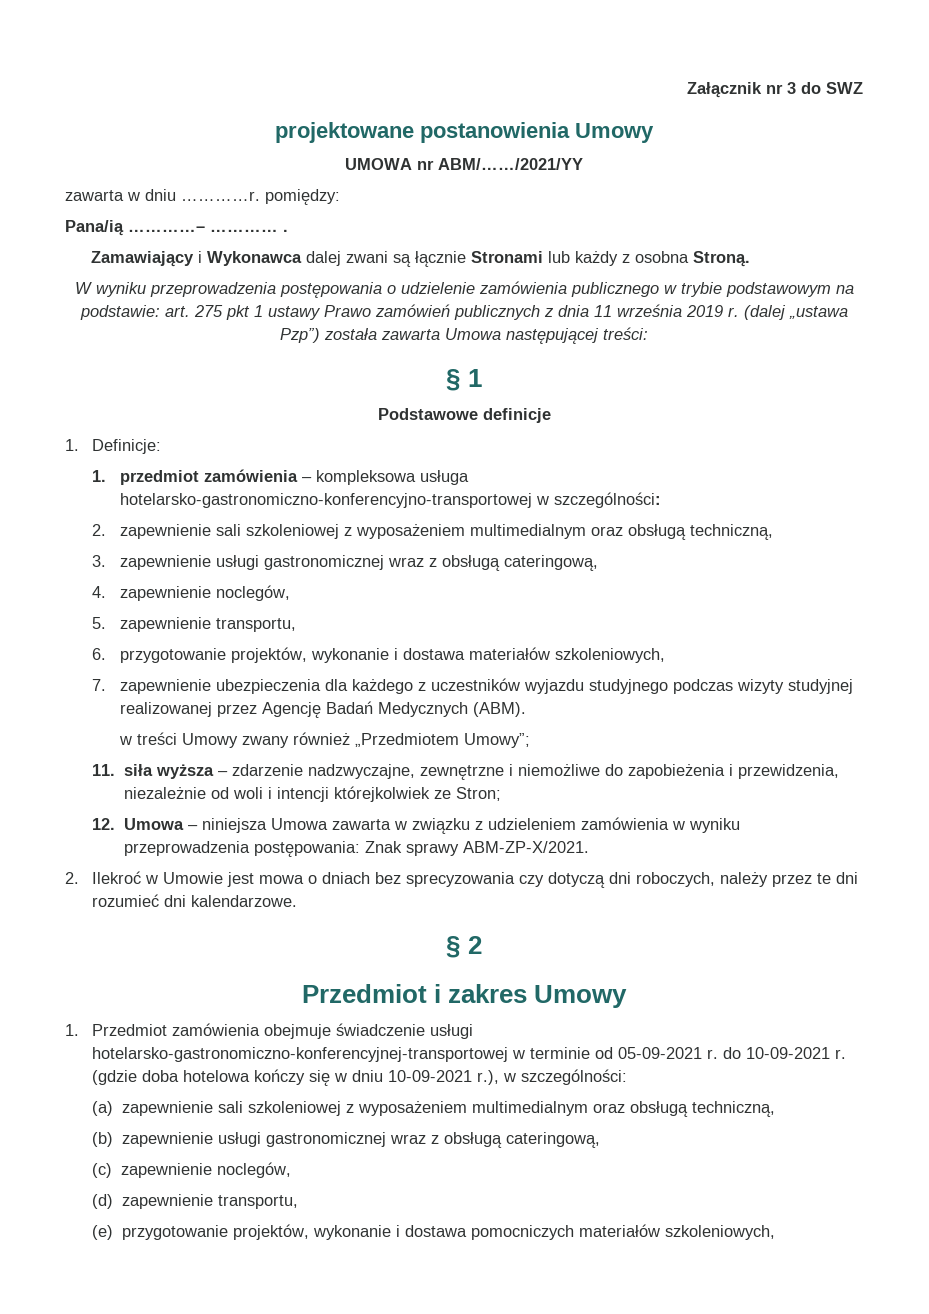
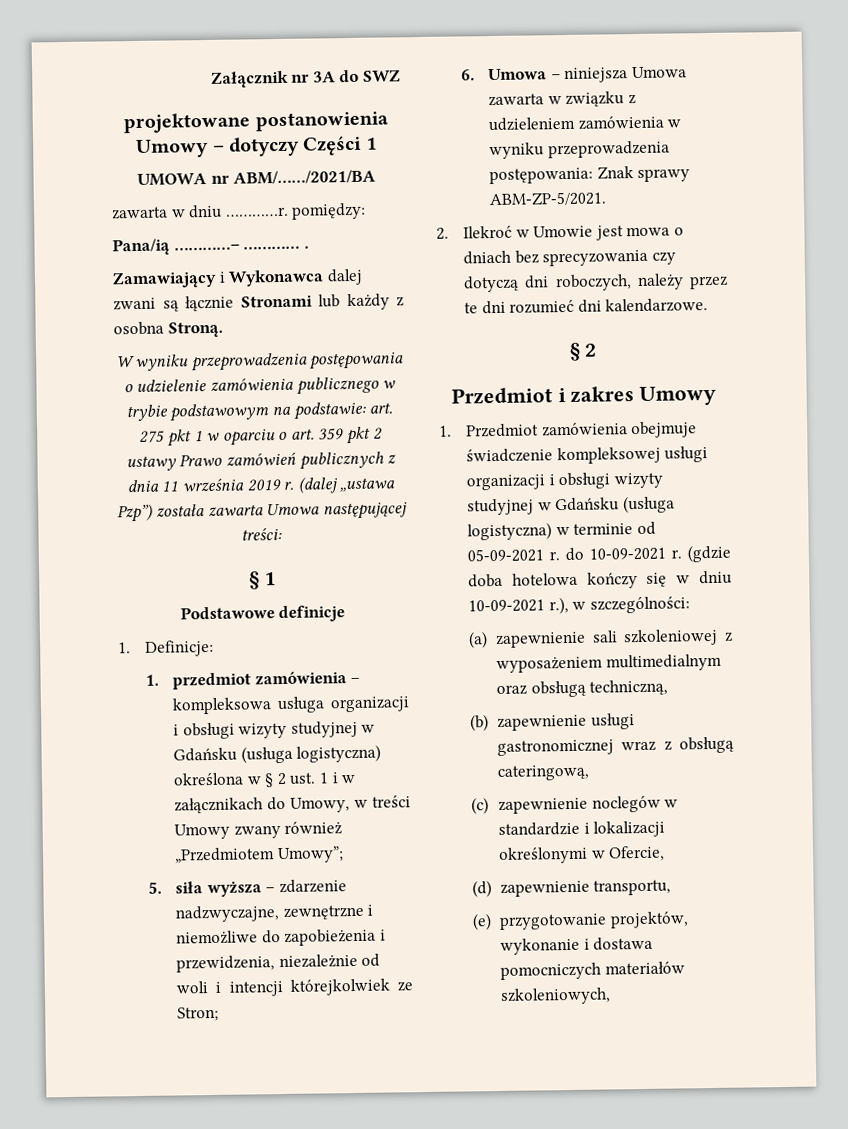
- Załącznik nr 3 do SWZ
+ Załącznik nr 3A do SWZ
- projektowane postanowienia Umowy
+ projektowane postanowienia Umowy – dotyczy Części 1
- UMOWA nr ABM/……/2021/YY
+ UMOWA nr ABM/……/2021/BA
- W wyniku przeprowadzenia postępowania o udzielenie zamówienia publicznego w trybie podstawowym na podstawie: art. 275 pkt 1 ustawy Prawo zamówień publicznych z dnia 11 września 2019 r.
+ W wyniku przeprowadzenia postępowania o udzielenie zamówienia publicznego w trybie podstawowym na podstawie: art. 275 pkt 1 w oparciu o art. 359 pkt 2 ustawy Prawo zamówień publicznych z dnia 11 września 2019 r.
- 1. przedmiot zamówienia – kompleksowa usługa hotelarsko-gastronomiczno-konferencyjno-transportowej w szczególności:
- 2. zapewnienie sali szkoleniowej z wyposażeniem multimedialnym oraz obsługą techniczną,
- 3. zapewnienie usługi gastronomicznej wraz z obsługą cateringową,
- 4. zapewnienie noclegów,
- 5. zapewnienie transportu,
- 6. przygotowanie projektów, wykonanie i dostawa materiałów szkoleniowych,
- 7. zapewnienie ubezpieczenia dla każdego z uczestników wyjazdu studyjnego podczas wizyty studyjnej realizowanej przez Agencję Badań Medycznych (ABM).
- w treści Umowy zwany również „Przedmiotem Umowy”;
+ 1. przedmiot zamówienia – kompleksowa usługa organizacji i obsługi wizyty studyjnej w Gdańsku (usługa logistyczna) określona w § 2 ust. 1 i w załącznikach do Umowy, w treści Umowy zwany również „Przedmiotem Umowy”;
- 11. siła wyższa – zdarzenie nadzwyczajne, zewnętrzne i niemożliwe do zapobieżenia i przewidzenia, niezależnie od woli i intencji którejkolwiek ze Stron;
+ 5. siła wyższa – zdarzenie nadzwyczajne, zewnętrzne i niemożliwe do zapobieżenia i przewidzenia, niezależnie od woli i intencji którejkolwiek ze Stron;
- 12. Umowa – niniejsza Umowa zawarta w związku z udzieleniem zamówienia w wyniku przeprowadzenia postępowania: Znak sprawy ABM-ZP-X/2021.
+ 6. Umowa – niniejsza Umowa zawarta w związku z udzieleniem zamówienia w wyniku przeprowadzenia postępowania: Znak sprawy ABM-ZP-5/2021.
- 1. Przedmiot zamówienia obejmuje świadczenie usługi hotelarsko-gastronomiczno-konferencyjnej-transportowej w terminie od 05-09-2021 r. do 10-09-2021 r.
+ 1. Przedmiot zamówienia obejmuje świadczenie kompleksowej usługi organizacji i obsługi wizyty studyjnej w Gdańsku (usługa logistyczna) w terminie od 05-09-2021 r. do 10-09-2021 r.
- (c) zapewnienie noclegów,
+ (c) zapewnienie noclegów w standardzie i lokalizacji określonymi w Ofercie,

